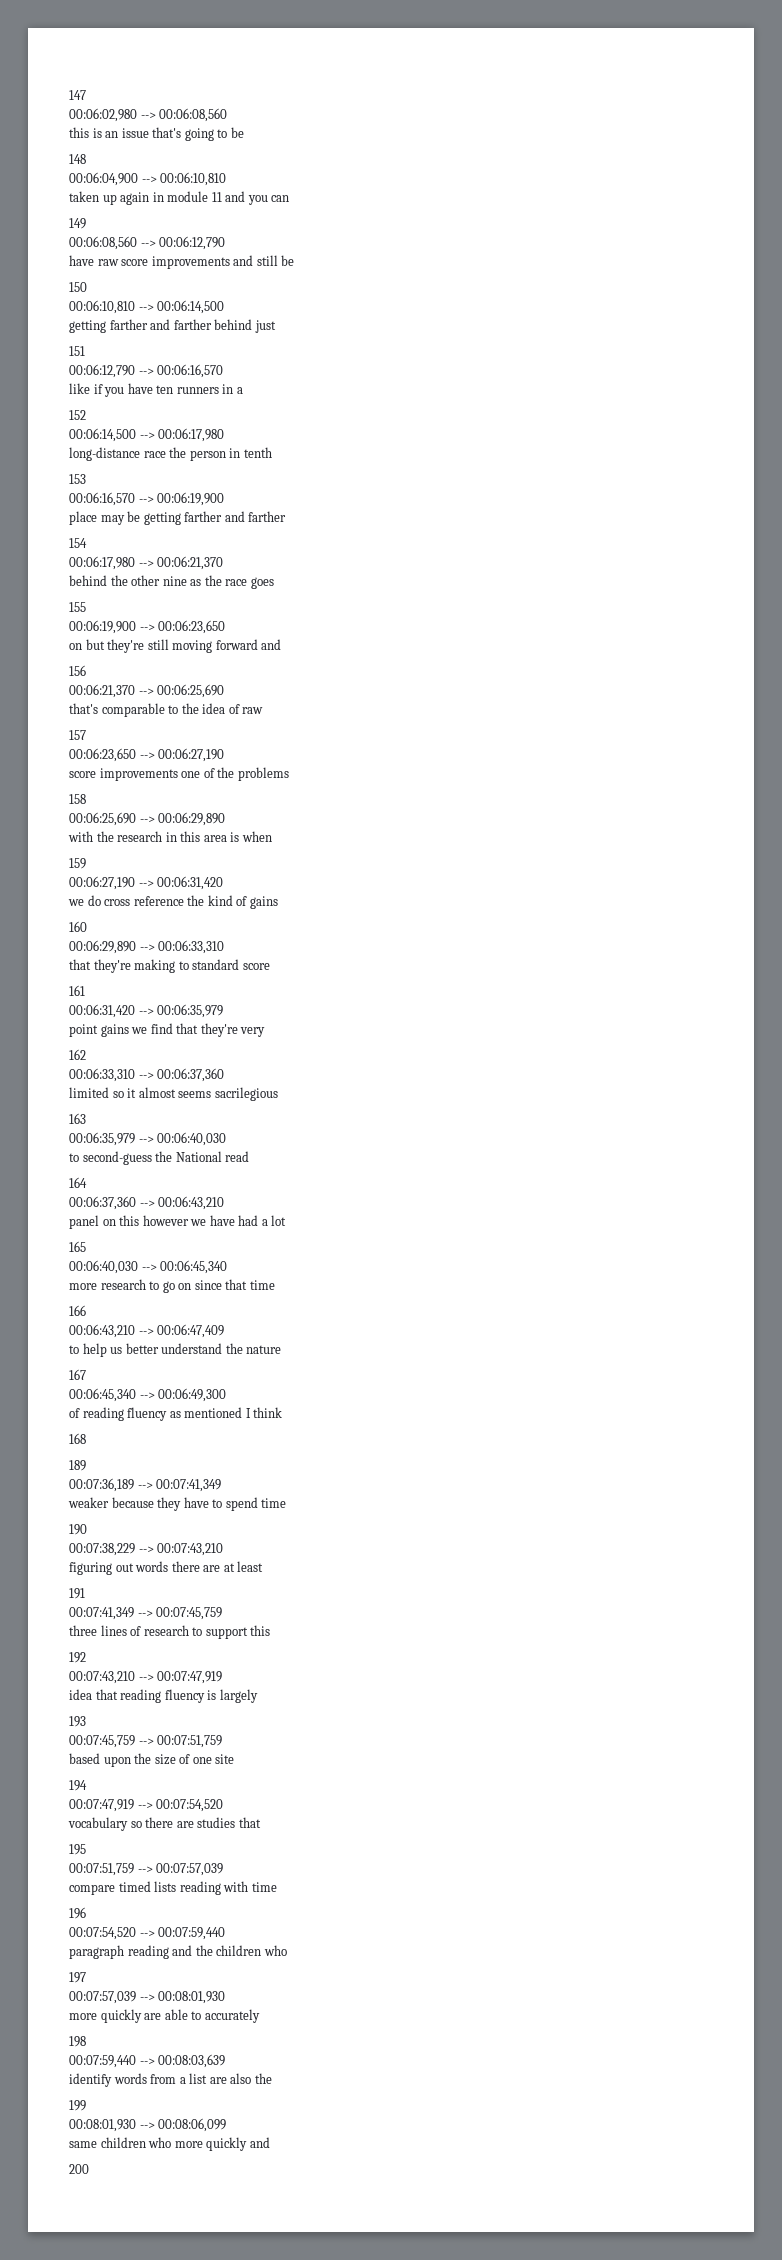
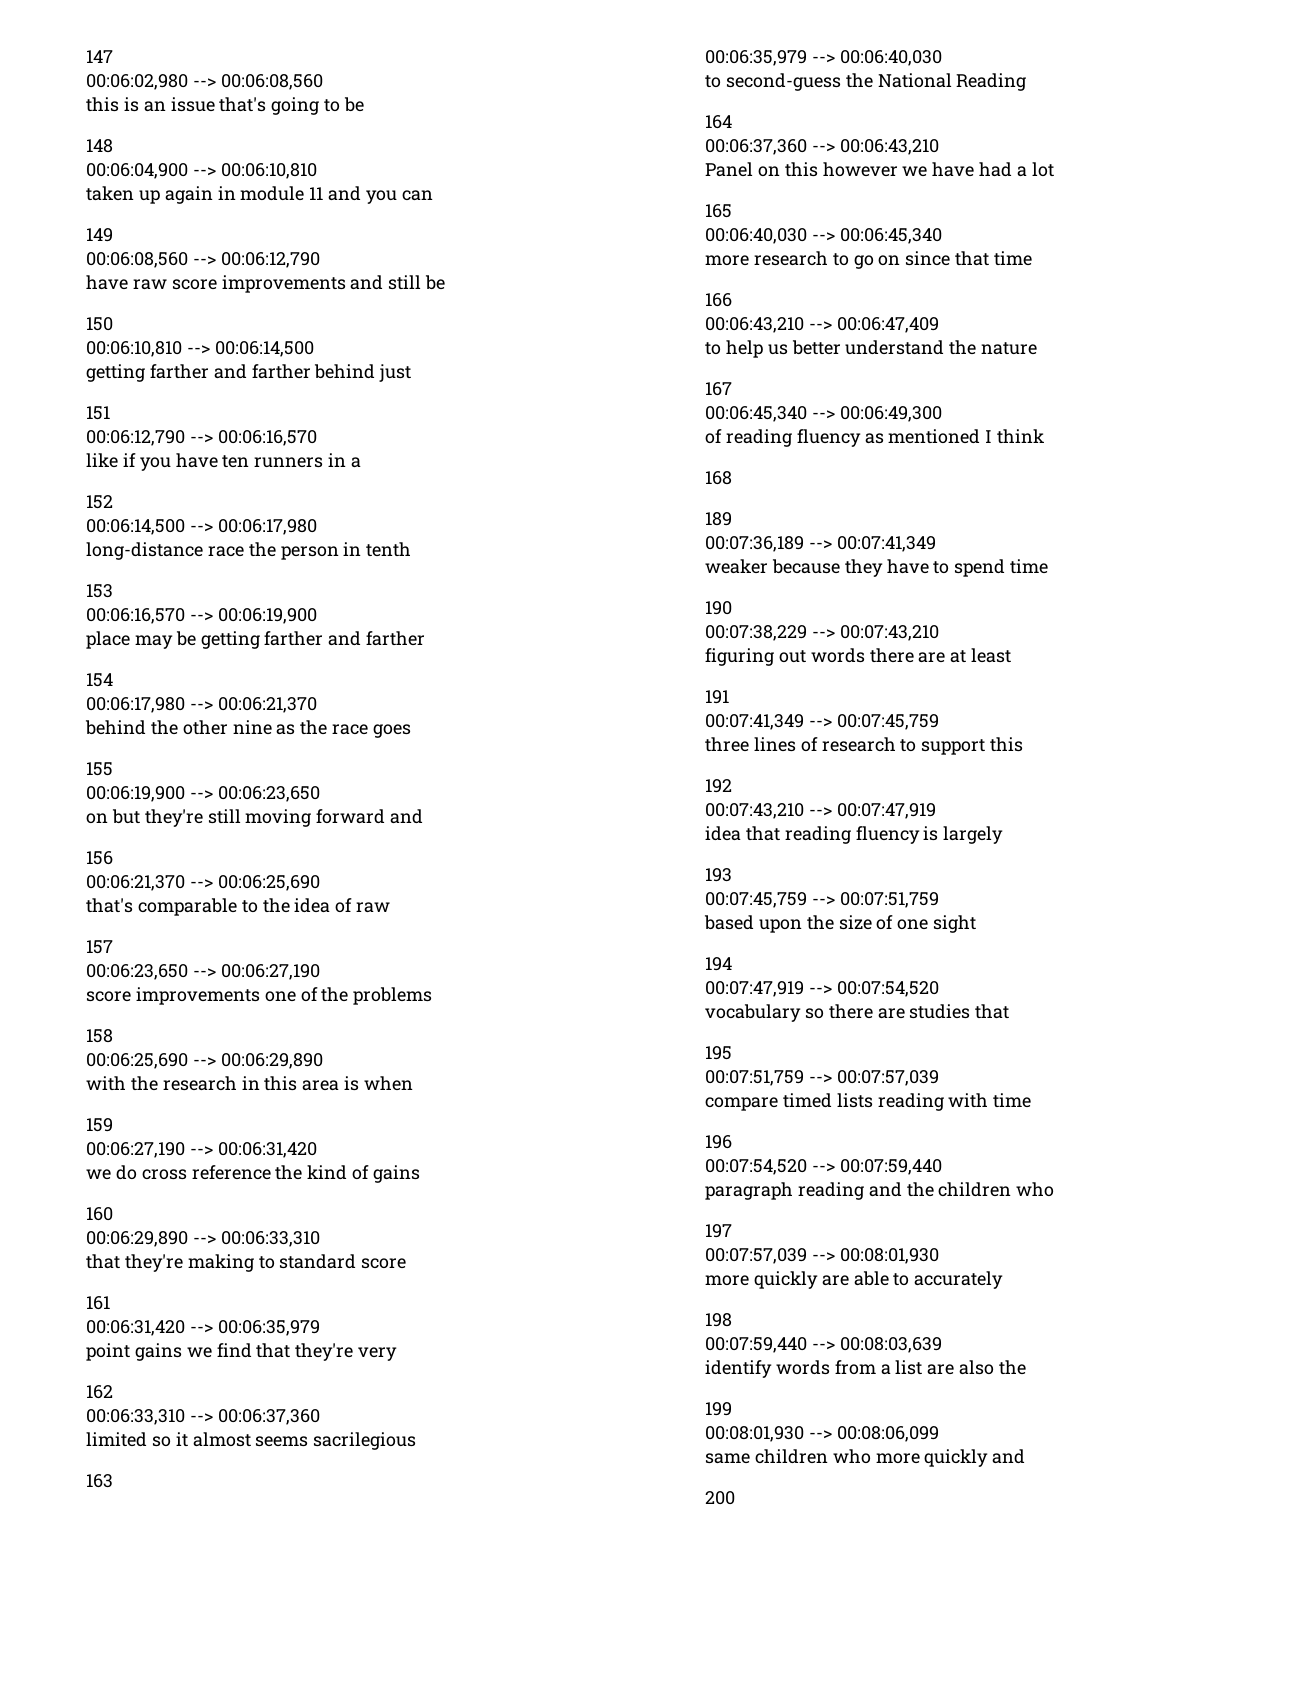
- to second-guess the National read
+ to second-guess the National Reading
- panel on this however we have had a lot
+ Panel on this however we have had a lot
- based upon the size of one site
+ based upon the size of one sight

